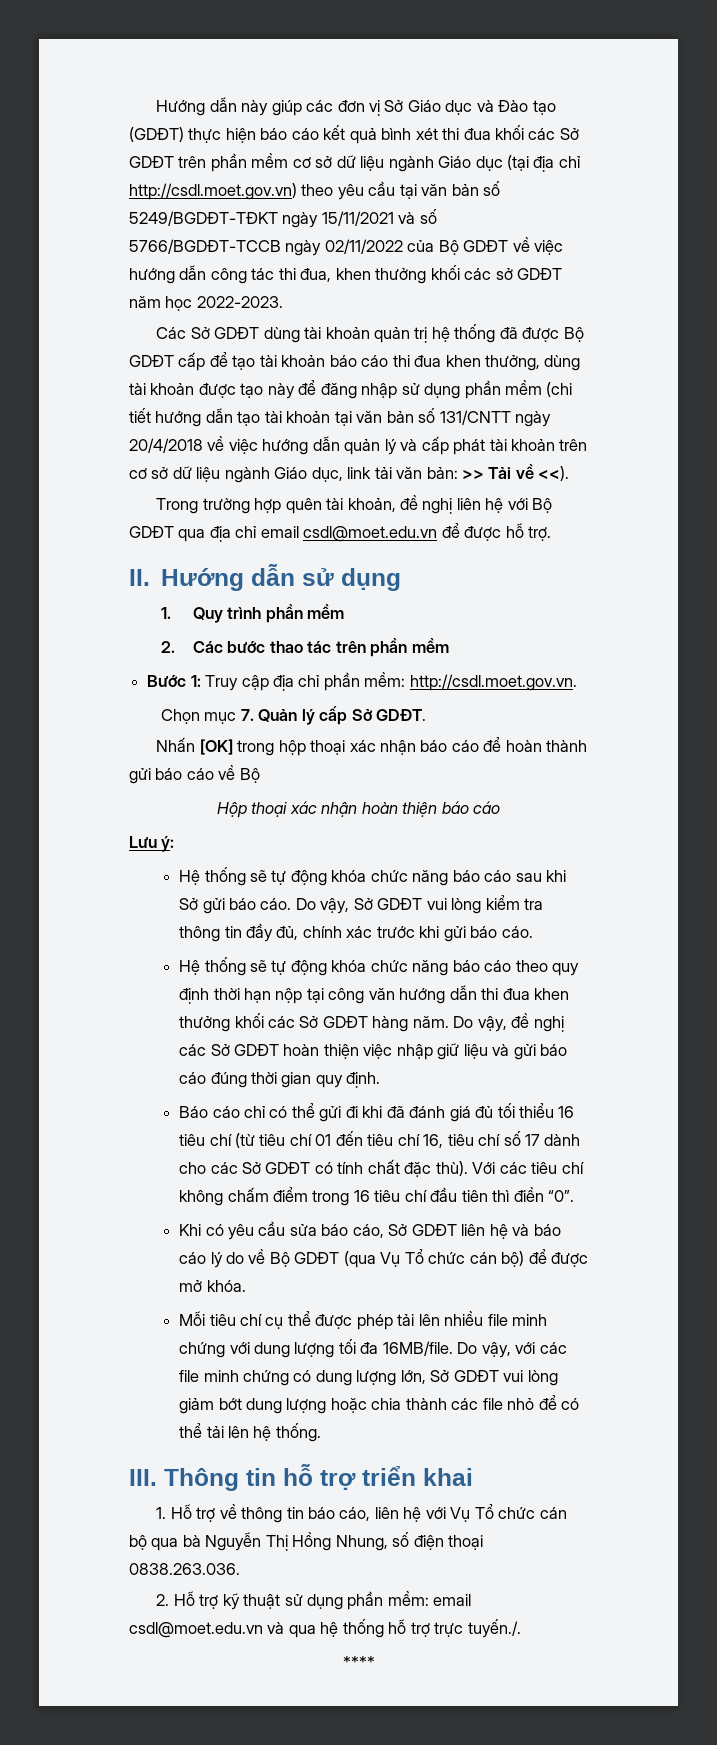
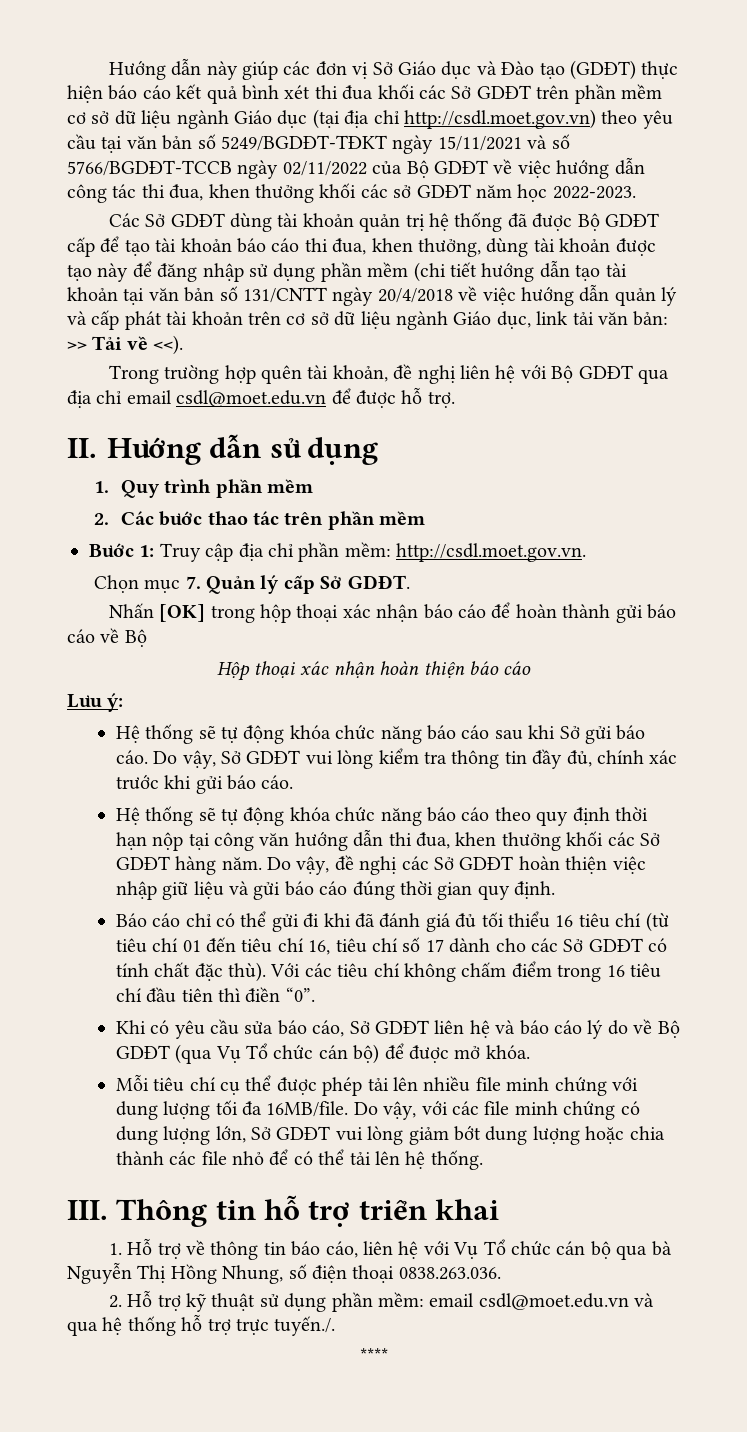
- Các Sở GDĐT dùng tài khoản quản trị hệ thống đã được Bộ GDĐT cấp để tạo tài khoản báo cáo thi đua khen thưởng, dùng tài khoản được tạo này để đăng nhập sử dụng phần mềm (chi tiết hướng dẫn tạo tài khoản tại văn bản số 131/CNTT ngày 20/4/2018 về việc hướng dẫn quản lý và cấp phát tài khoản trên cơ sở dữ liệu ngành Giáo dục, link tải văn bản:
+ Các Sở GDĐT dùng tài khoản quản trị hệ thống đã được Bộ GDĐT cấp để tạo tài khoản báo cáo thi đua, khen thưởng, dùng tài khoản được tạo này để đăng nhập sử dụng phần mềm (chi tiết hướng dẫn tạo tài khoản tại văn bản số 131/CNTT ngày 20/4/2018 về việc hướng dẫn quản lý và cấp phát tài khoản trên cơ sở dữ liệu ngành Giáo dục, link tải văn bản:
- Hệ thống sẽ tự động khóa chức năng báo cáo theo quy định thời hạn nộp tại công văn hướng dẫn thi đua khen thưởng khối các Sở GDĐT hàng năm.
+ Hệ thống sẽ tự động khóa chức năng báo cáo theo quy định thời hạn nộp tại công văn hướng dẫn thi đua, khen thưởng khối các Sở GDĐT hàng năm.

